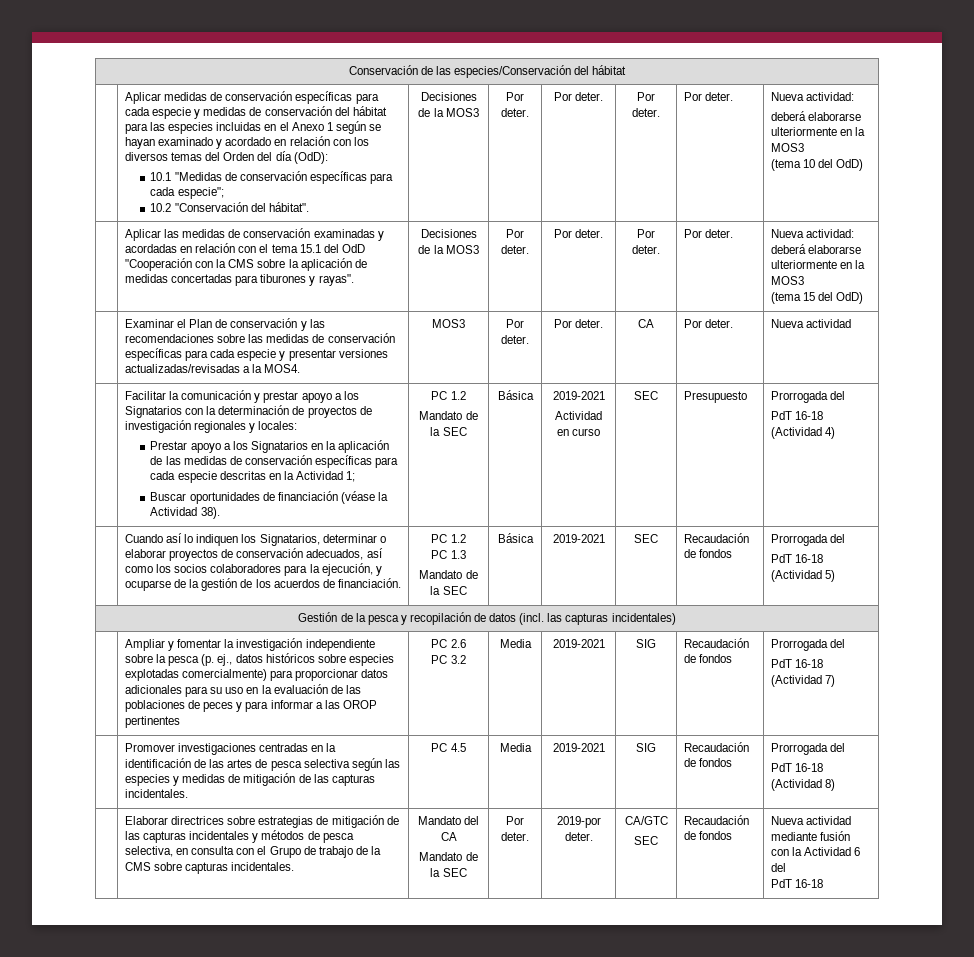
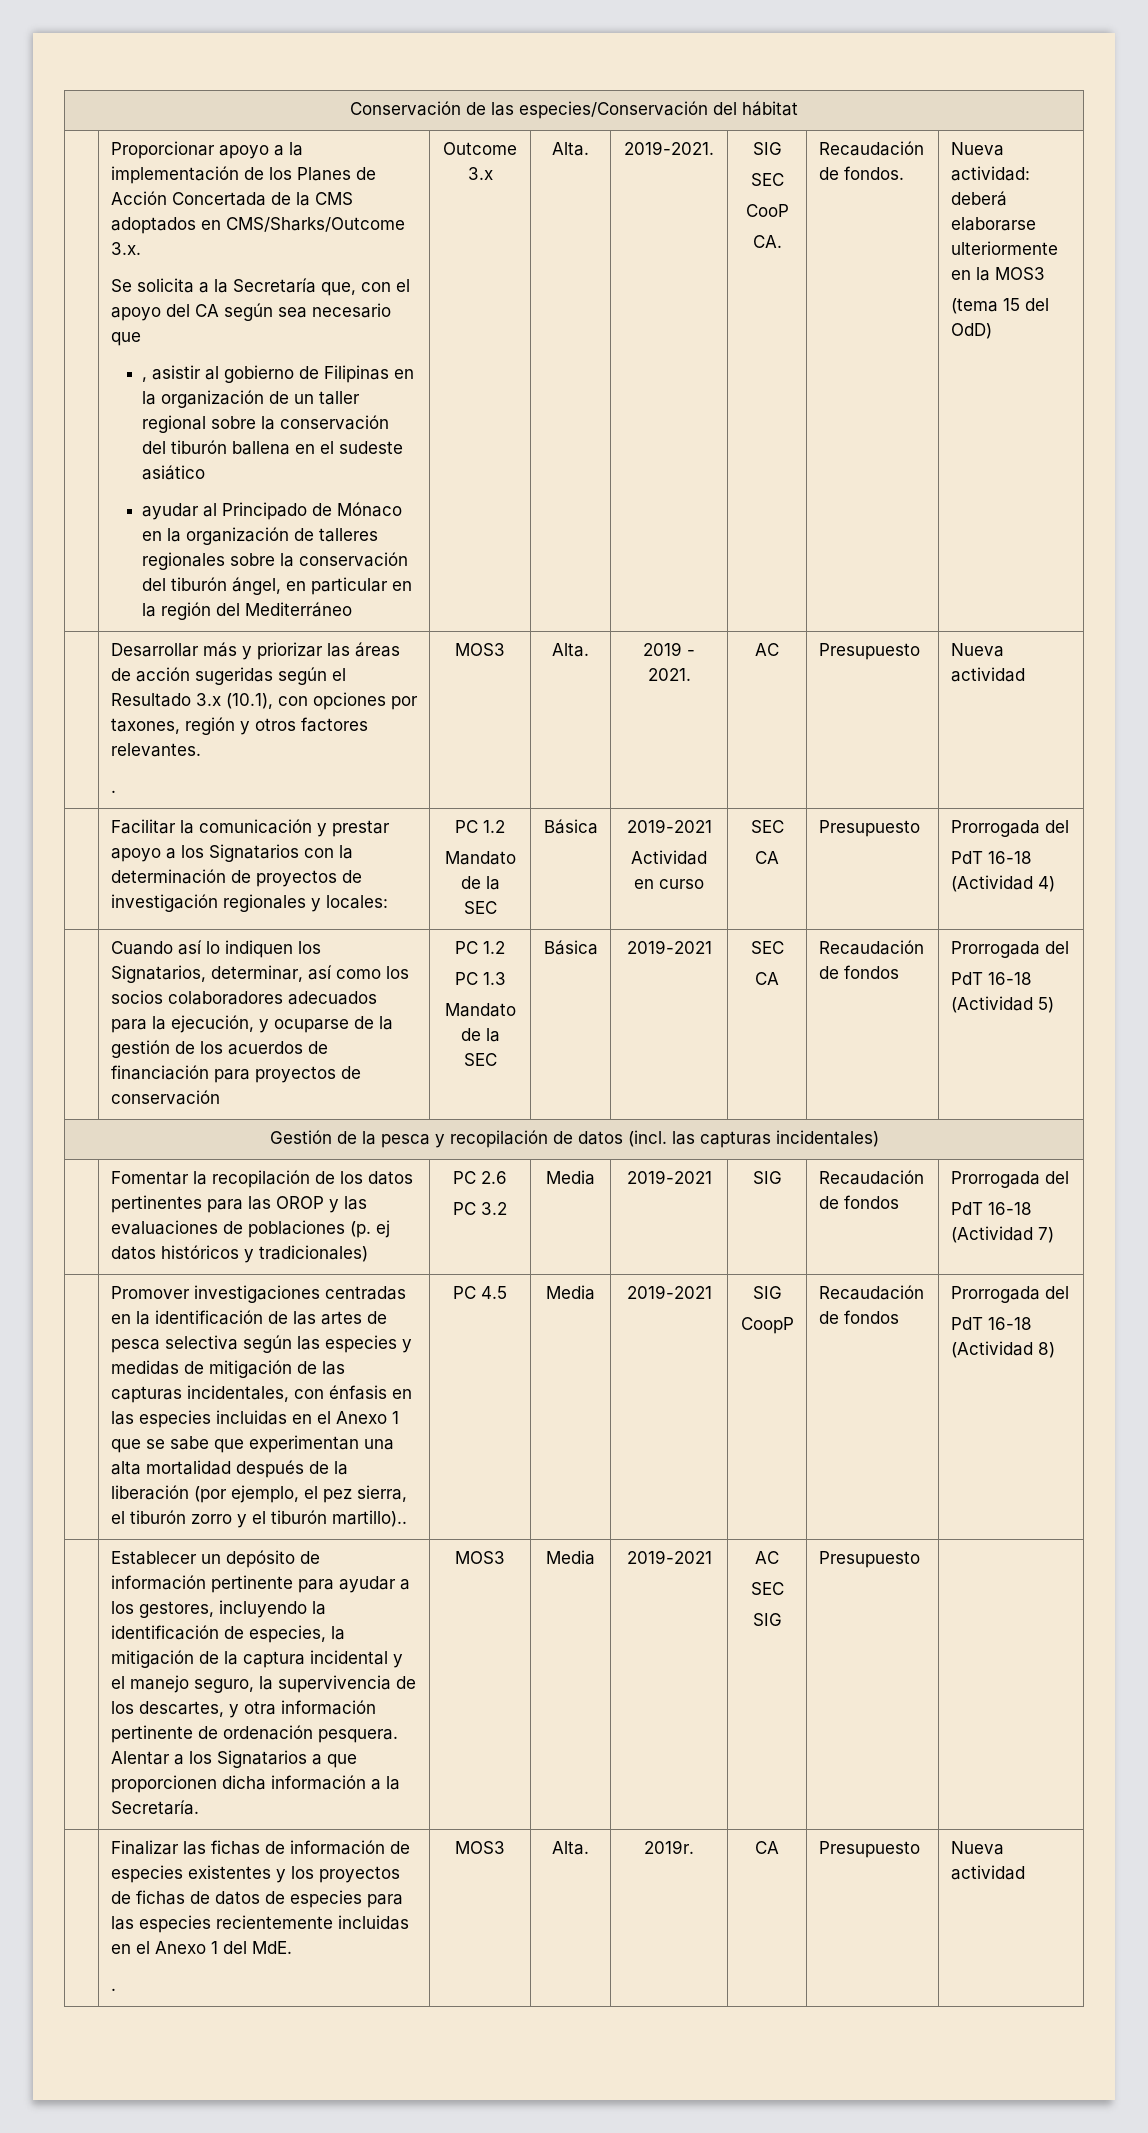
- Aplicar medidas de conservación específicas para cada especie y medidas de conservación del hábitat para las especies incluidas en el Anexo 1 según se hayan examinado y acordado en relación con los diversos temas del Orden del día (OdD):
- 10.1 "Medidas de conservación específicas para cada especie";
- 10.2 "Conservación del hábitat". | Decisiones de la MOS3 | Por deter. | Por deter. | Por deter. | Por deter. | Nueva actividad:
- deberá elaborarse ulteriormente en la MOS3
- (tema 10 del OdD)
- | Aplicar las medidas de conservación examinadas y acordadas en relación con el tema 15.1 del OdD "Cooperación con la CMS sobre la aplicación de medidas concertadas para tiburones y rayas". | Decisiones de la MOS3 | Por deter. | Por deter. | Por deter. | Por deter.
+ Proporcionar apoyo a la implementación de los Planes de Acción Concertada de la CMS adoptados en CMS/Sharks/Outcome 3.x.
+ Se solicita a la Secretaría que, con el apoyo del CA según sea necesario que
+ , asistir al gobierno de Filipinas en la organización de un taller regional sobre la conservación del tiburón ballena en el sudeste asiático
+ ayudar al Principado de Mónaco en la organización de talleres regionales sobre la conservación del tiburón ángel, en particular en la región del Mediterráneo | Outcome 3.x | Alta. | 2019-2021. | SIG
+ SEC
+ CooP
+ CA. | Recaudación de fondos.
- | Examinar el Plan de conservación y las recomendaciones sobre las medidas de conservación específicas para cada especie y presentar versiones actualizadas/revisadas a la MOS4. | MOS3 | Por deter. | Por deter. | CA | Por deter. | Nueva actividad
+ | Desarrollar más y priorizar las áreas de acción sugeridas según el Resultado 3.x (10.1), con opciones por taxones, región y otros factores relevantes.
+ . | MOS3 | Alta. | 2019 - 2021. | AC | Presupuesto | Nueva actividad
- Prestar apoyo a los Signatarios en la aplicación de las medidas de conservación específicas para cada especie descritas en la Actividad 1;
- Buscar oportunidades de financiación (véase la Actividad 38).
  Actividad en curso | SEC
+ CA
- Cuando así lo indiquen los Signatarios, determinar o elaborar proyectos de conservación adecuados, así como los socios colaboradores para la ejecución, y ocuparse de la gestión de los acuerdos de financiación.
+ Cuando así lo indiquen los Signatarios, determinar, así como los socios colaboradores adecuados para la ejecución, y ocuparse de la gestión de los acuerdos de financiación para proyectos de conservación
  2019-2021 | SEC
+ CA
- Ampliar y fomentar la investigación independiente sobre la pesca (p. ej., datos históricos sobre especies explotadas comercialmente) para proporcionar datos adicionales para su uso en la evaluación de las poblaciones de peces y para informar a las OROP pertinentes
+ Fomentar la recopilación de los datos pertinentes para las OROP y las evaluaciones de poblaciones (p. ej datos históricos y tradicionales)
- Promover investigaciones centradas en la identificación de las artes de pesca selectiva según las especies y medidas de mitigación de las capturas incidentales.
+ Promover investigaciones centradas en la identificación de las artes de pesca selectiva según las especies y medidas de mitigación de las capturas incidentales, con énfasis en las especies incluidas en el Anexo 1 que se sabe que experimentan una alta mortalidad después de la liberación (por ejemplo, el pez sierra, el tiburón zorro y el tiburón martillo)..
+ CoopP
- Elaborar directrices sobre estrategias de mitigación de las capturas incidentales y métodos de pesca selectiva, en consulta con el Grupo de trabajo de la CMS sobre capturas incidentales. | Mandato del CA
- Mandato de la SEC | Por deter. | 2019-por deter. | CA/GTC
- SEC | Recaudación de fondos | Nueva actividad mediante fusión con la Actividad 6 del
- PdT 16-18
+ Establecer un depósito de información pertinente para ayudar a los gestores, incluyendo la identificación de especies, la mitigación de la captura incidental y el manejo seguro, la supervivencia de los descartes, y otra información pertinente de ordenación pesquera. Alentar a los Signatarios a que proporcionen dicha información a la Secretaría. | MOS3 | Media | 2019-2021 | AC
+ SEC
+ SIG | Presupuesto |
+ | Finalizar las fichas de información de especies existentes y los proyectos de fichas de datos de especies para las especies recientemente incluidas en el Anexo 1 del MdE.
+ . | MOS3 | Alta. | 2019r. | CA | Presupuesto | Nueva actividad

